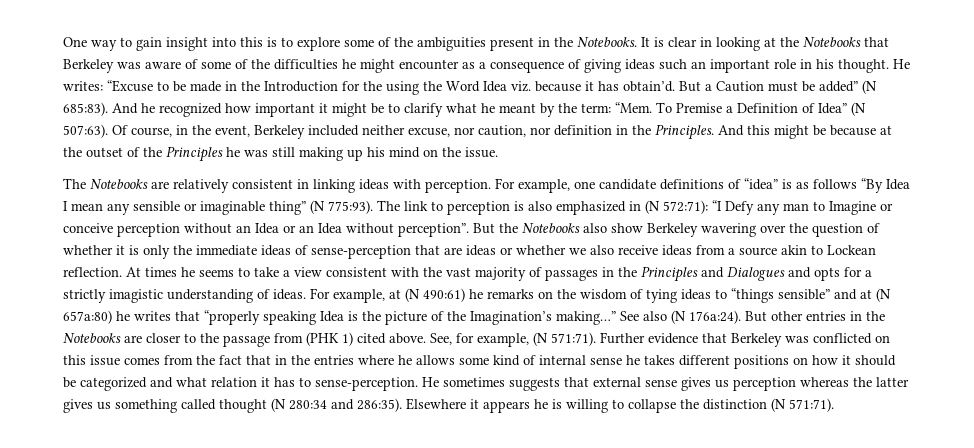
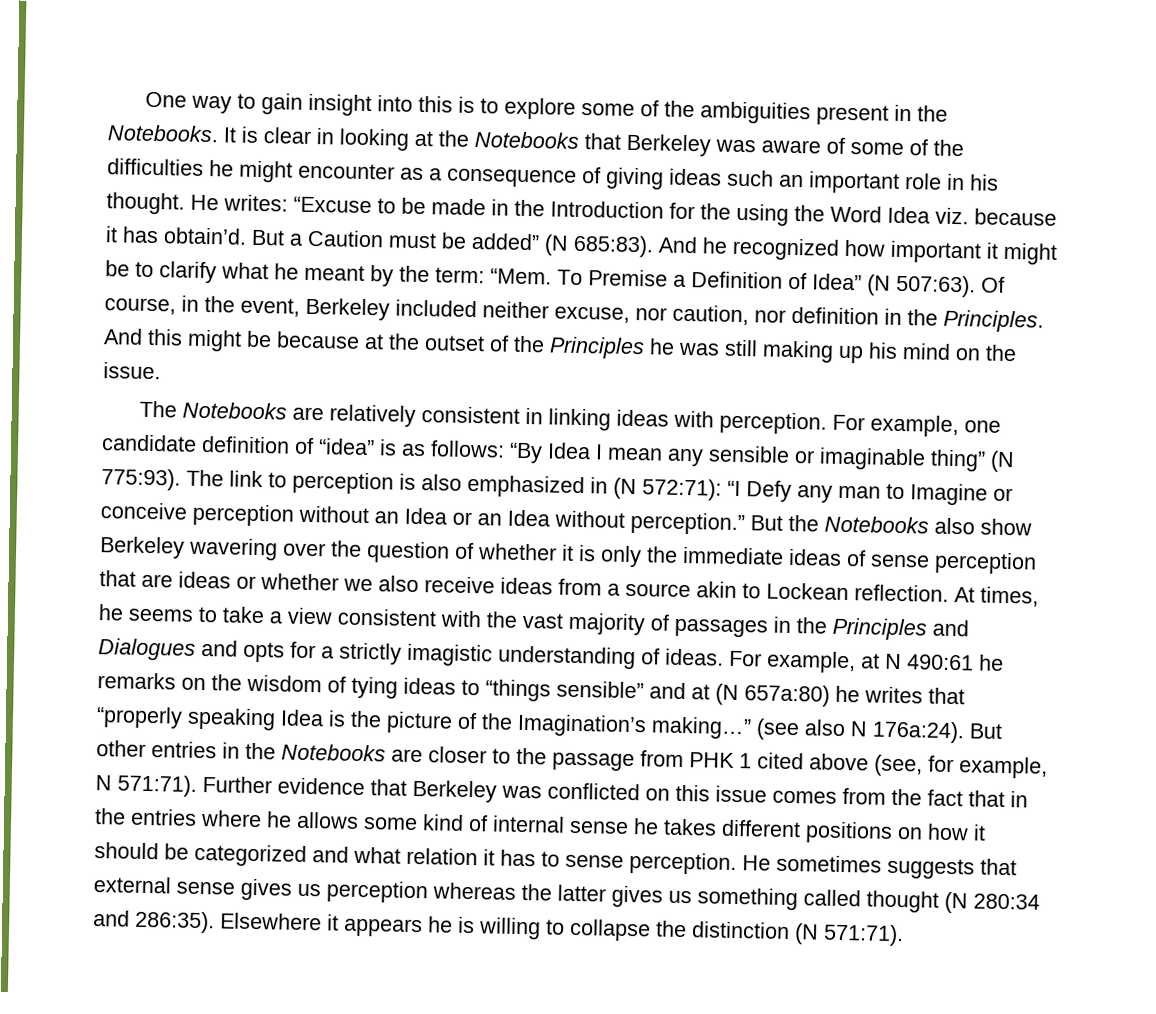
- For example, one candidate definitions of “idea” is as follows “By Idea I mean any sensible or imaginable thing” (N 775:93).
+ For example, one candidate definition of “idea” is as follows: “By Idea I mean any sensible or imaginable thing” (N 775:93).
- The link to perception is also emphasized in (N 572:71): “I Defy any man to Imagine or conceive perception without an Idea or an Idea without perception”.
+ The link to perception is also emphasized in (N 572:71): “I Defy any man to Imagine or conceive perception without an Idea or an Idea without perception.”
- But the Notebooks also show Berkeley wavering over the question of whether it is only the immediate ideas of sense-perception that are ideas or whether we also receive ideas from a source akin to Lockean reflection.
+ But the Notebooks also show Berkeley wavering over the question of whether it is only the immediate ideas of sense perception that are ideas or whether we also receive ideas from a source akin to Lockean reflection.
- At times he seems to take a view consistent with the vast majority of passages in the Principles and Dialogues and opts for a strictly imagistic understanding of ideas.
+ At times, he seems to take a view consistent with the vast majority of passages in the Principles and Dialogues and opts for a strictly imagistic understanding of ideas.
- For example, at (N 490:61) he remarks on the wisdom of tying ideas to “things sensible” and at (N 657a:80) he writes that “properly speaking Idea is the picture of the Imagination’s making…”
+ For example, at N 490:61 he remarks on the wisdom of tying ideas to “things sensible” and at (N 657a:80) he writes that “properly speaking Idea is the picture of the Imagination’s making…”
- See also (N 176a:24).
+ (see also N 176a:24).
- But other entries in the Notebooks are closer to the passage from (PHK 1) cited above. See, for example, (N 571:71).
+ But other entries in the Notebooks are closer to the passage from PHK 1 cited above (see, for example, N 571:71).
- Further evidence that Berkeley was conflicted on this issue comes from the fact that in the entries where he allows some kind of internal sense he takes different positions on how it should be categorized and what relation it has to sense-perception.
+ Further evidence that Berkeley was conflicted on this issue comes from the fact that in the entries where he allows some kind of internal sense he takes different positions on how it should be categorized and what relation it has to sense perception.

